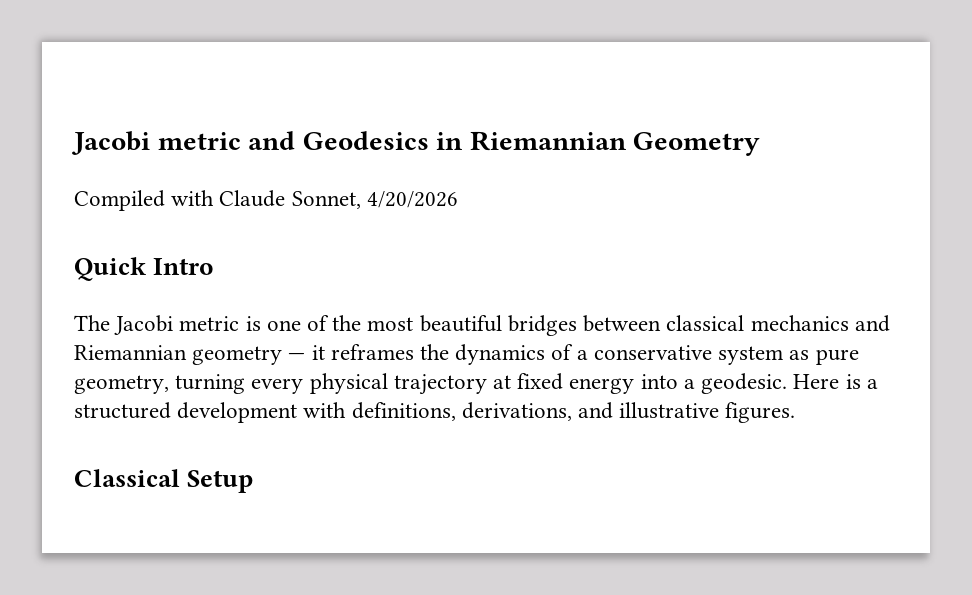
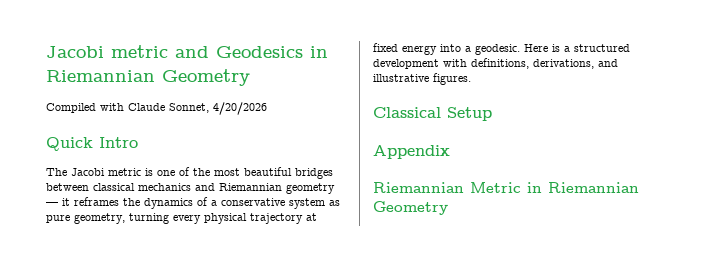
+ Appendix
+ Riemannian Metric in Riemannian Geometry

